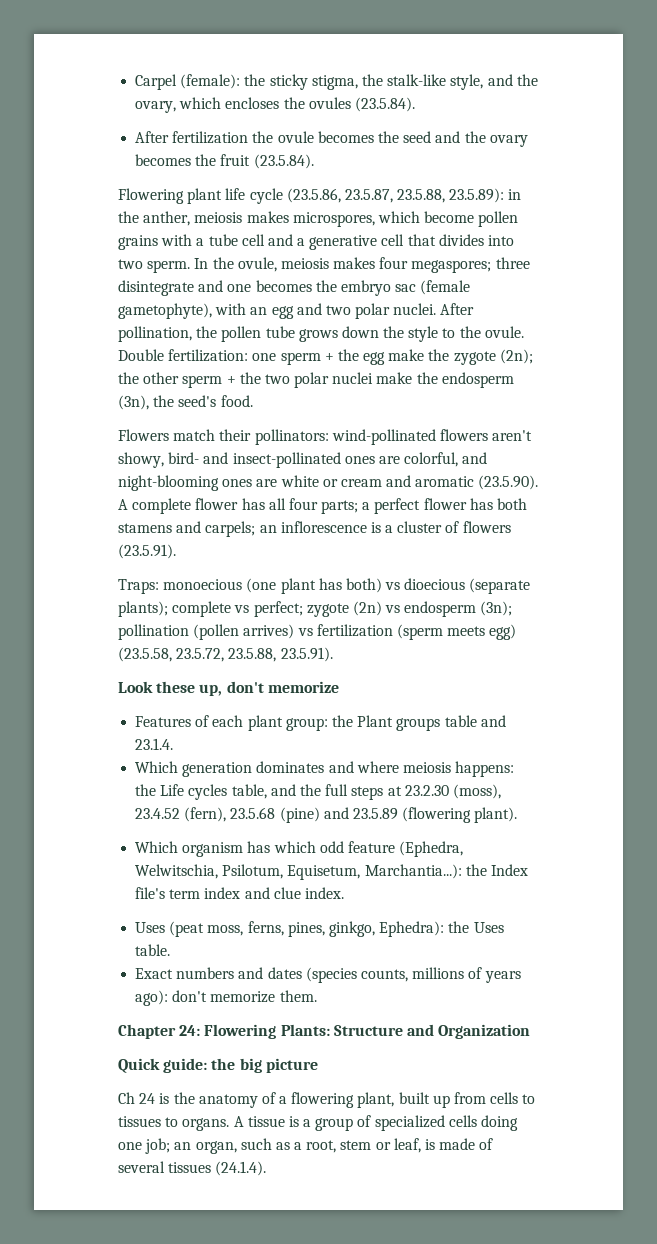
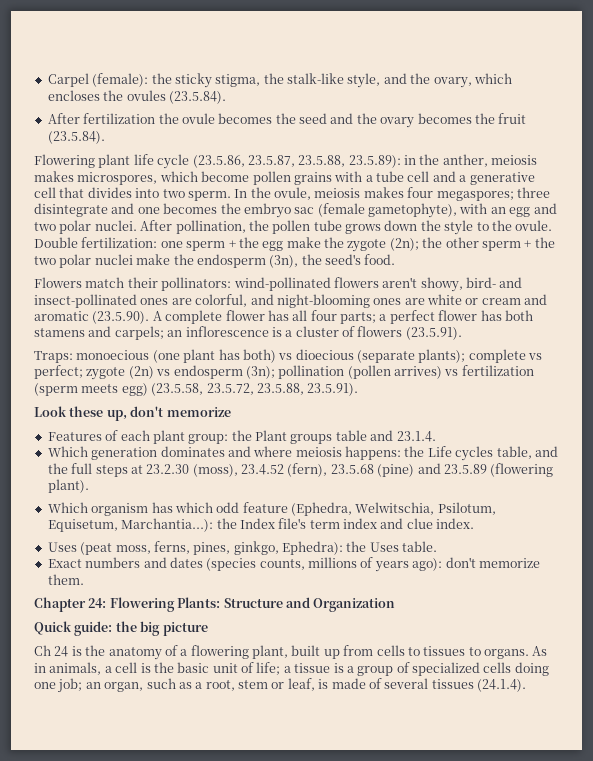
- A tissue is a group of specialized cells doing one job; an organ, such as a root, stem or leaf, is made of several tissues (24.1.4).
+ As in animals, a cell is the basic unit of life; a tissue is a group of specialized cells doing one job; an organ, such as a root, stem or leaf, is made of several tissues (24.1.4).

